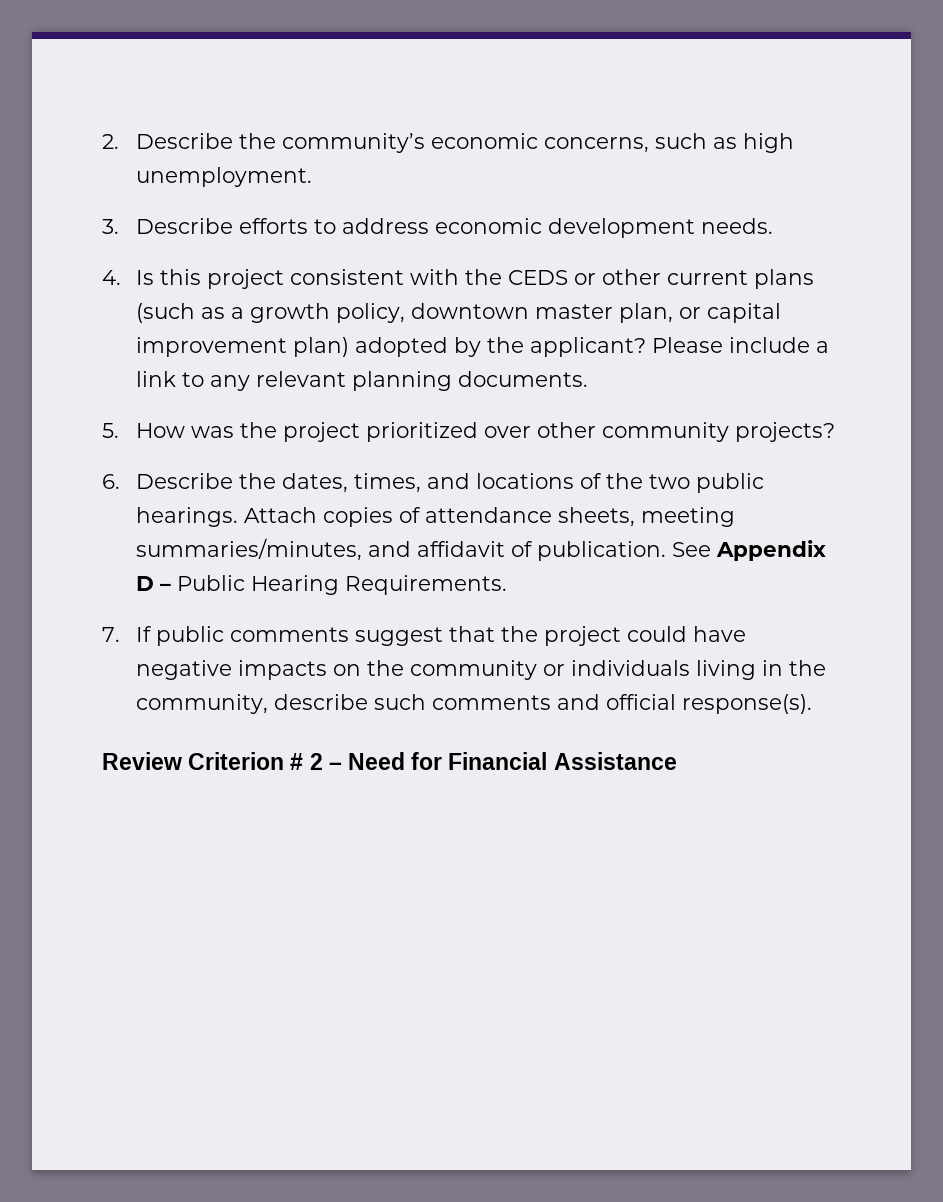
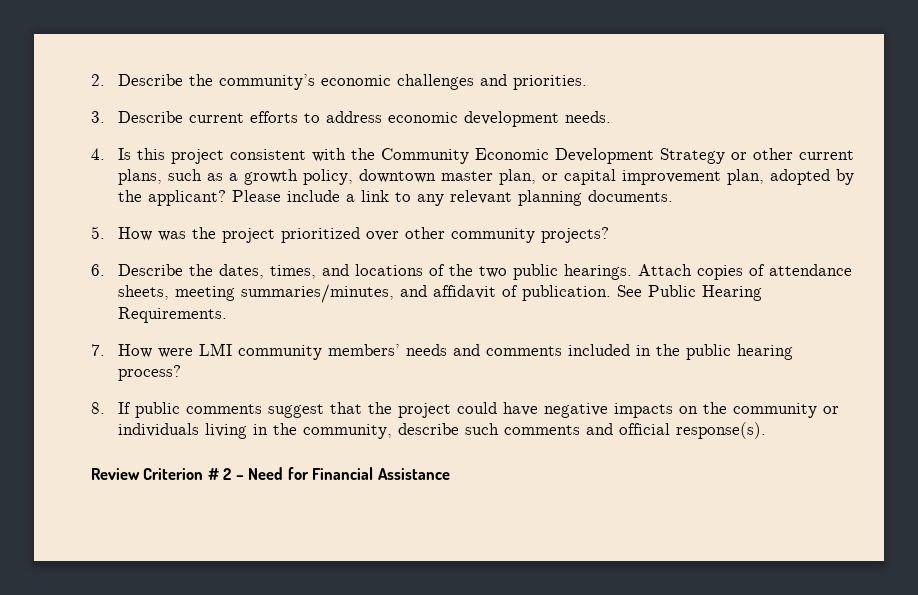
- 2. Describe the community’s economic concerns, such as high unemployment.
+ 2. Describe the community’s economic challenges and priorities.
- 3. Describe efforts to address economic development needs.
+ 3. Describe current efforts to address economic development needs.
- 4. Is this project consistent with the CEDS or other current plans (such as a growth policy, downtown master plan, or capital improvement plan) adopted by the applicant?
+ 4. Is this project consistent with the Community Economic Development Strategy or other current plans, such as a growth policy, downtown master plan, or capital improvement plan, adopted by the applicant?
- See Appendix D – Public Hearing Requirements.
+ See Public Hearing Requirements.
- 7. If public comments suggest that the project could have negative impacts on the community or individuals living in the community, describe such comments and official response(s).
+ 7. How were LMI community members’ needs and comments included in the public hearing process?
+ 8. If public comments suggest that the project could have negative impacts on the community or individuals living in the community, describe such comments and official response(s).

